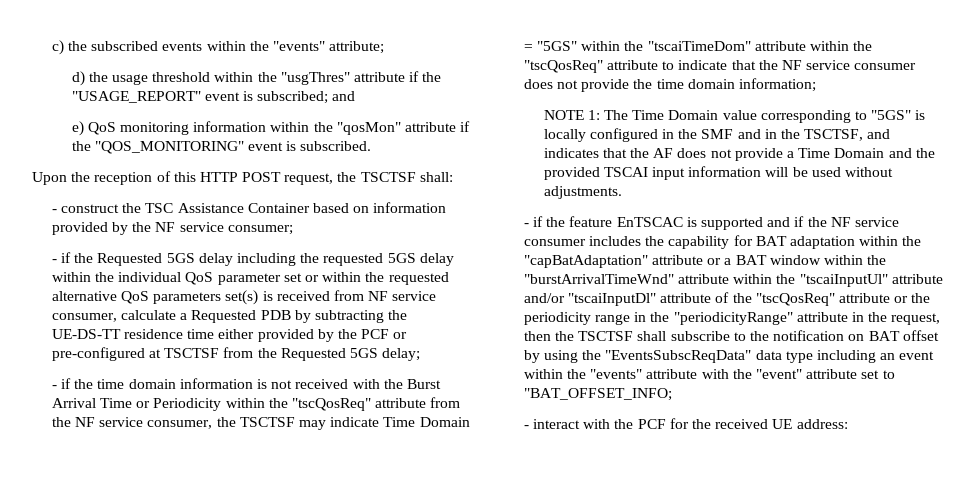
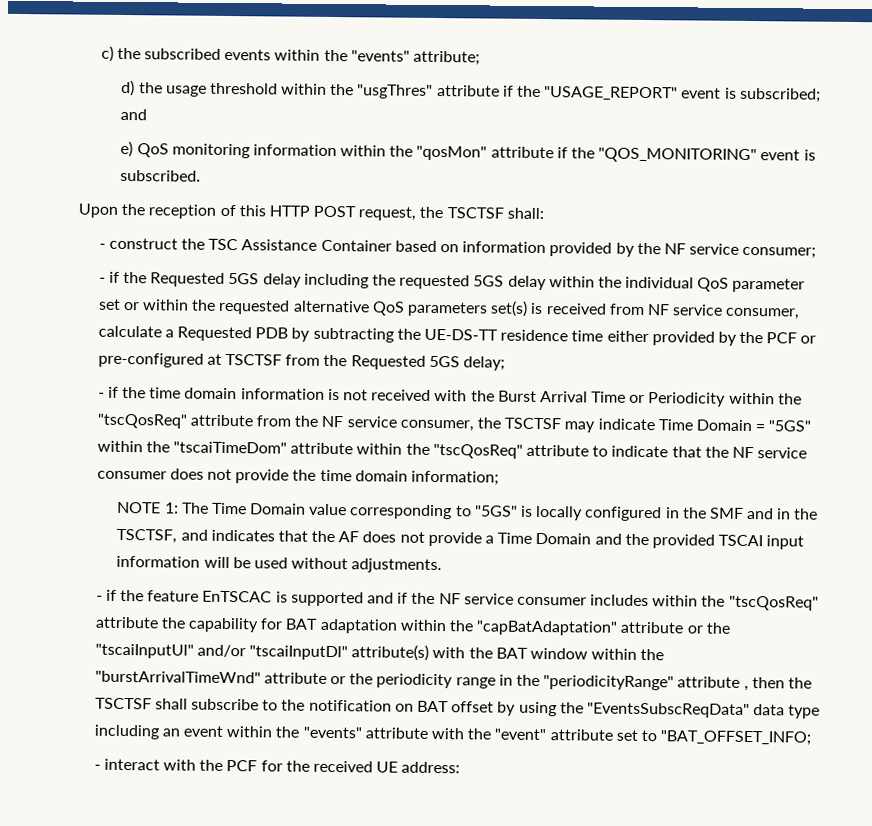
- - if the feature EnTSCAC is supported and if the NF service consumer includes the capability for BAT adaptation within the "capBatAdaptation" attribute or a BAT window within the "burstArrivalTimeWnd" attribute within the "tscaiInputUl" attribute and/or "tscaiInputDl" attribute of the "tscQosReq" attribute or the periodicity range in the "periodicityRange" attribute in the request, then the TSCTSF shall subscribe to the notification on BAT offset by using the "EventsSubscReqData" data type including an event within the "events" attribute with the "event" attribute set to "BAT_OFFSET_INFO;
+ - if the feature EnTSCAC is supported and if the NF service consumer includes within the "tscQosReq" attribute the capability for BAT adaptation within the "capBatAdaptation" attribute or the "tscaiInputUl" and/or "tscaiInputDl" attribute(s) with the BAT window within the "burstArrivalTimeWnd" attribute or the periodicity range in the "periodicityRange" attribute , then the TSCTSF shall subscribe to the notification on BAT offset by using the "EventsSubscReqData" data type including an event within the "events" attribute with the "event" attribute set to "BAT_OFFSET_INFO;

